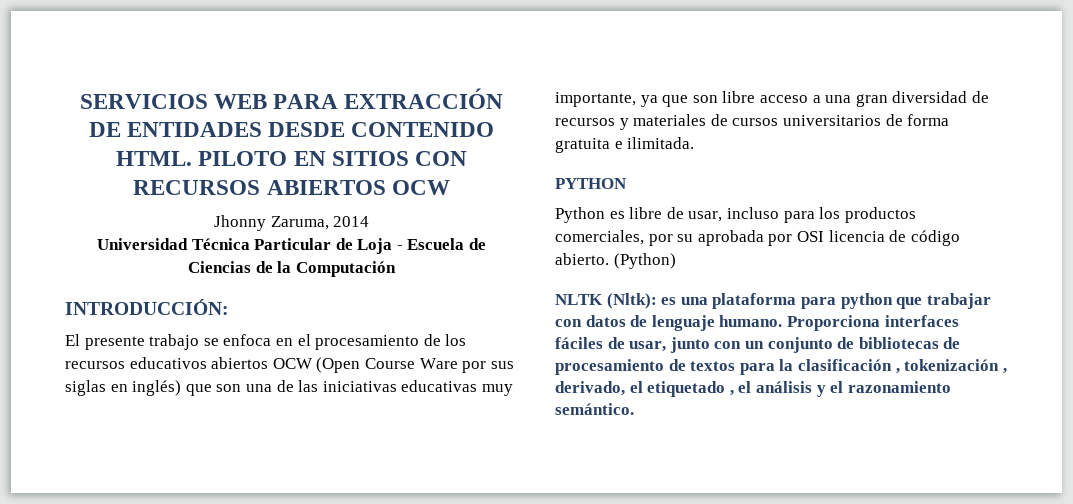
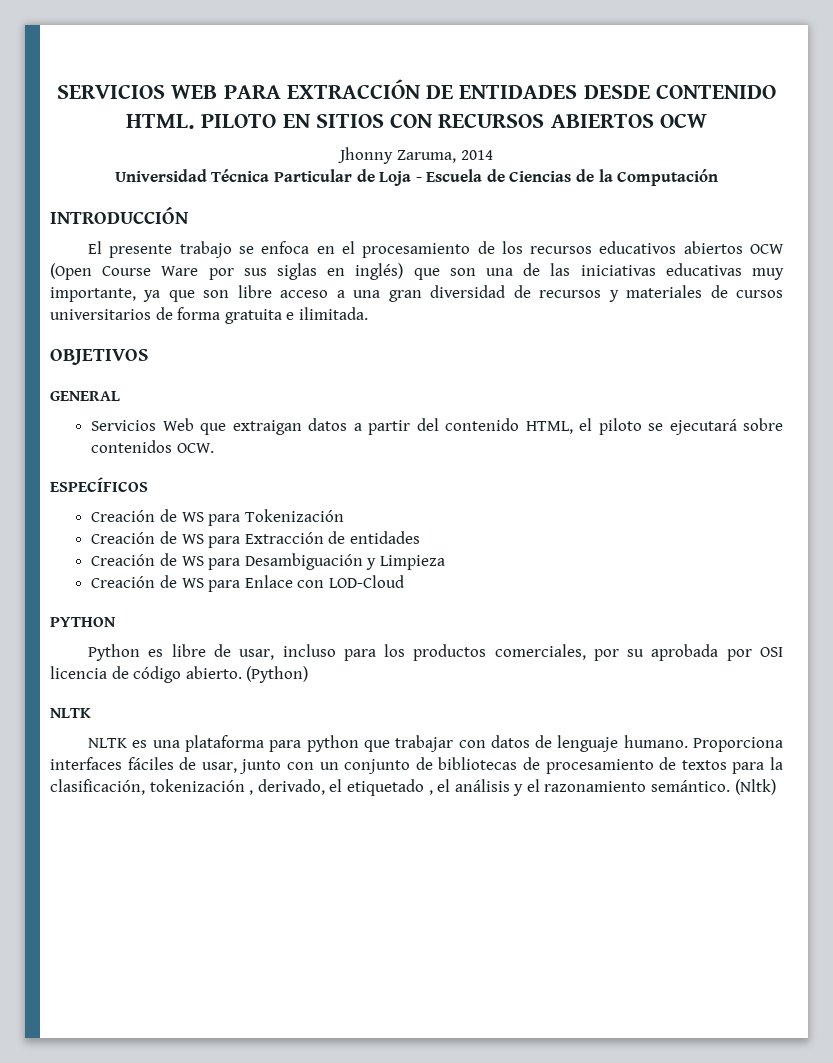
- INTRODUCCIÓN:
+ INTRODUCCIÓN
+ OBJETIVOS
+ GENERAL
+ Servicios Web que extraigan datos a partir del contenido HTML, el piloto se ejecutará sobre contenidos OCW.
+ ESPECÍFICOS
+ Creación de WS para Tokenización
+ Creación de WS para Extracción de entidades
+ Creación de WS para Desambiguación y Limpieza
+ Creación de WS para Enlace con LOD-Cloud
  (Python)
- NLTK (Nltk): es una plataforma para python que trabajar con datos de lenguaje humano.
+ NLTK
+ NLTK es una plataforma para python que trabajar con datos de lenguaje humano.
- Proporciona interfaces fáciles de usar, junto con un conjunto de bibliotecas de procesamiento de textos para la clasificación , tokenización , derivado, el etiquetado , el análisis y el razonamiento semántico.
+ Proporciona interfaces fáciles de usar, junto con un conjunto de bibliotecas de procesamiento de textos para la clasificación, tokenización , derivado, el etiquetado , el análisis y el razonamiento semántico.
+ (Nltk)

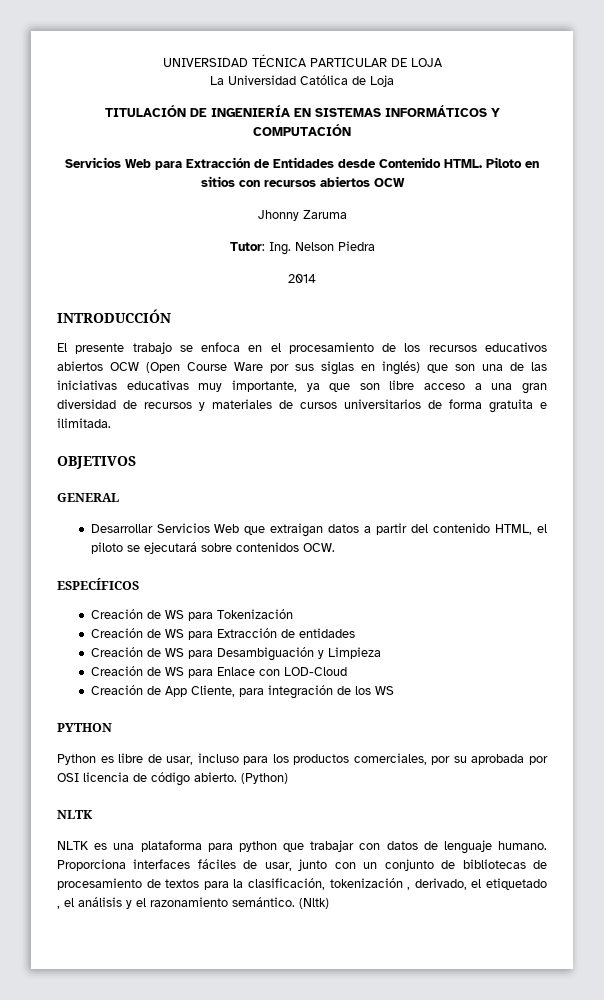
- SERVICIOS WEB PARA EXTRACCIÓN DE ENTIDADES DESDE CONTENIDO HTML. PILOTO EN SITIOS CON RECURSOS ABIERTOS OCW
- Jhonny Zaruma, 2014
- Universidad Técnica Particular de Loja - Escuela de Ciencias de la Computación
+ UNIVERSIDAD TÉCNICA PARTICULAR DE LOJA
+ La Universidad Católica de Loja
+ TITULACIÓN DE INGENIERÍA EN SISTEMAS INFORMÁTICOS Y COMPUTACIÓN
+ Servicios Web para Extracción de Entidades desde Contenido HTML. Piloto en sitios con recursos abiertos OCW
+ Jhonny Zaruma
+ Tutor: Ing. Nelson Piedra
+ 2014
- Servicios Web que extraigan datos a partir del contenido HTML, el piloto se ejecutará sobre contenidos OCW.
+ Desarrollar Servicios Web que extraigan datos a partir del contenido HTML, el piloto se ejecutará sobre contenidos OCW.
+ Creación de App Cliente, para integración de los WS

